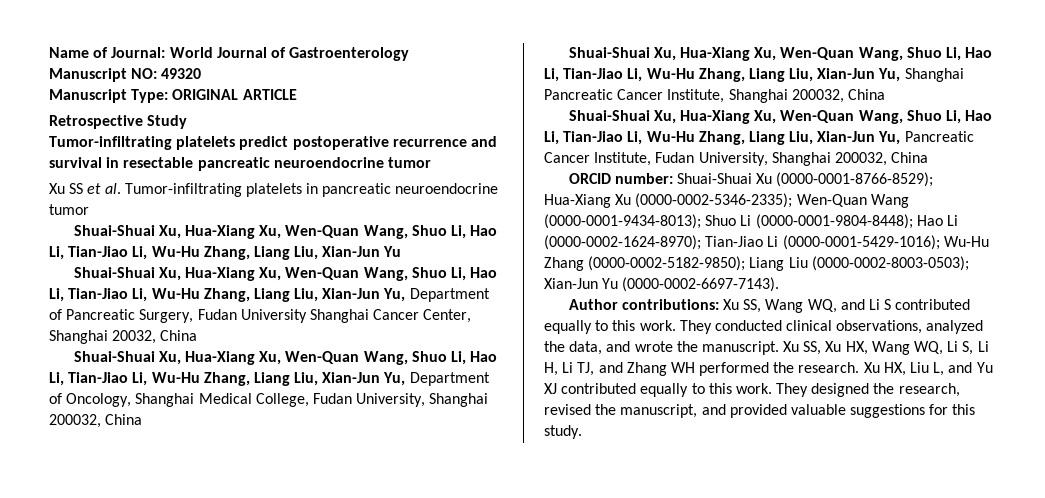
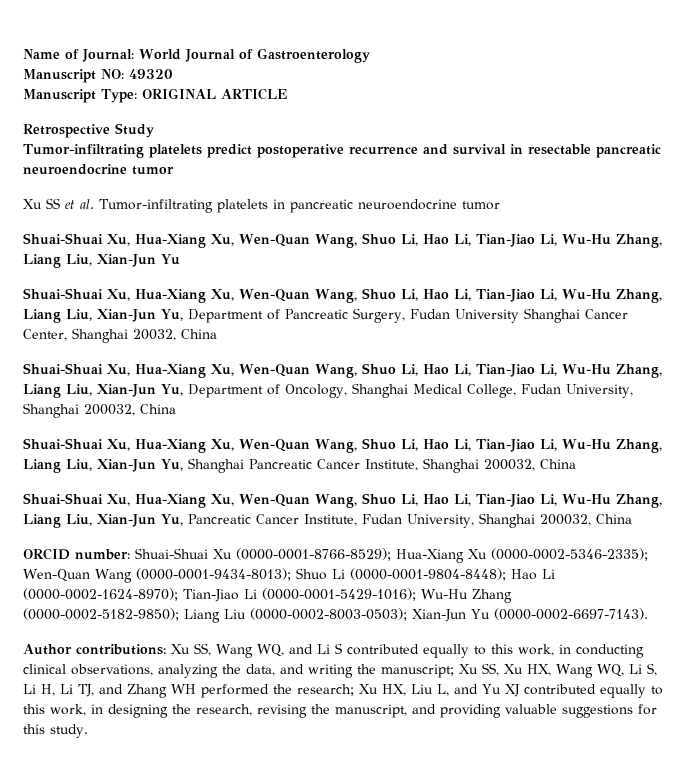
- Author contributions: Xu SS, Wang WQ, and Li S contributed equally to this work. They conducted clinical observations, analyzed the data, and wrote the manuscript. Xu SS, Xu HX, Wang WQ, Li S, Li H, Li TJ, and Zhang WH performed the research. Xu HX, Liu L, and Yu XJ contributed equally to this work. They designed the research, revised the manuscript, and provided valuable suggestions for this study.
+ Author contributions: Xu SS, Wang WQ, and Li S contributed equally to this work, in conducting clinical observations, analyzing the data, and writing the manuscript; Xu SS, Xu HX, Wang WQ, Li S, Li H, Li TJ, and Zhang WH performed the research; Xu HX, Liu L, and Yu XJ contributed equally to this work, in designing the research, revising the manuscript, and providing valuable suggestions for this study.

